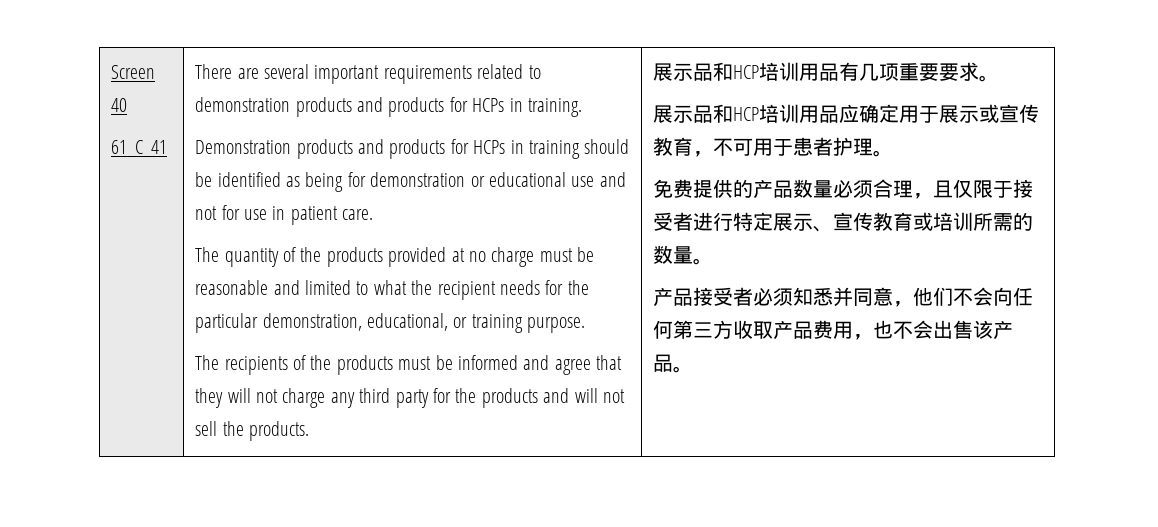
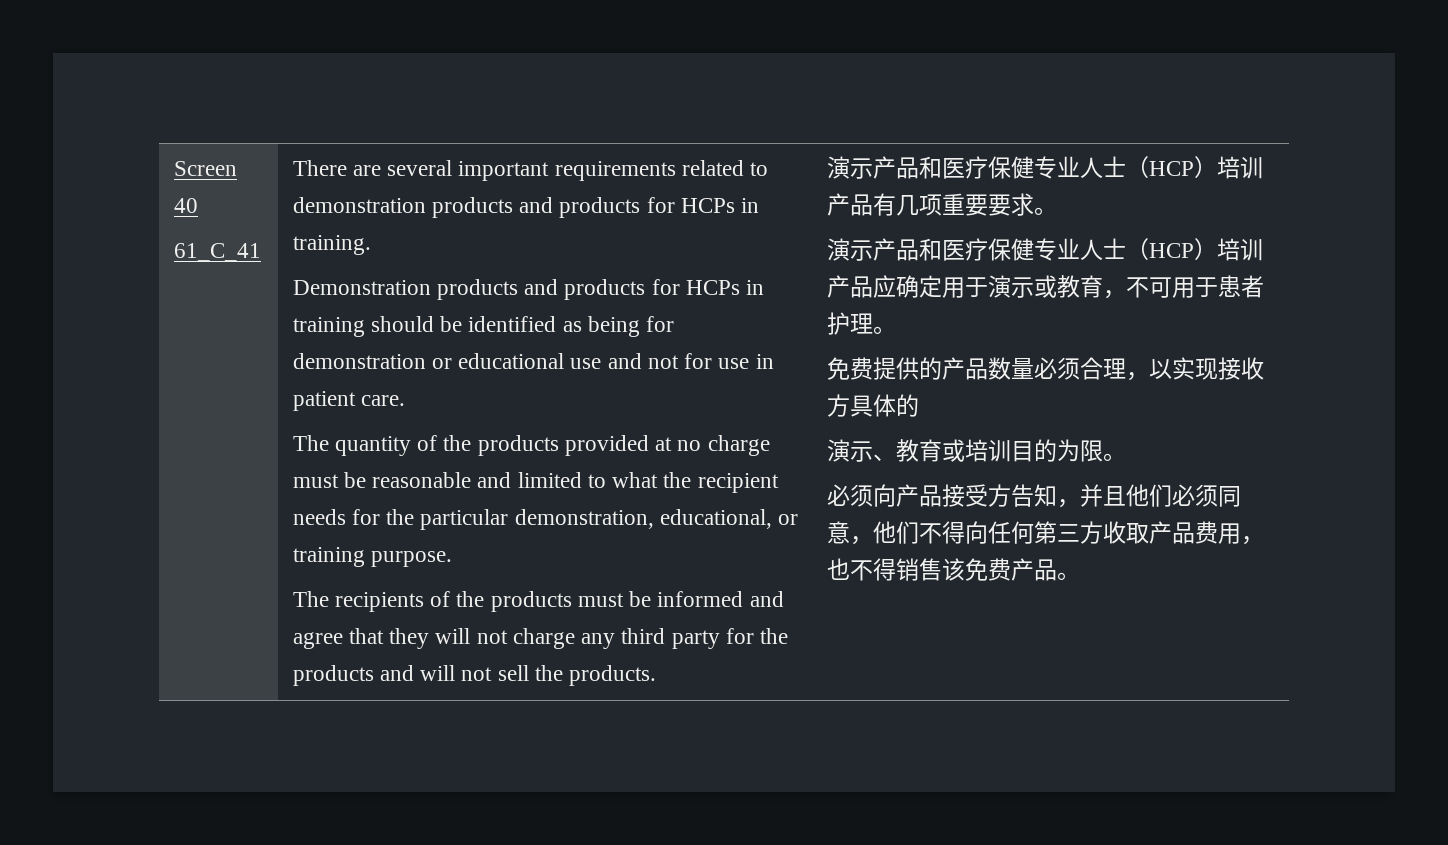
- 展示品和HCP培训用品有几项重要要求。
+ 演示产品和医疗保健专业人士（HCP）培训产品有几项重要要求。
- 展示品和HCP培训用品应确定用于展示或宣传教育，不可用于患者护理。
+ 演示产品和医疗保健专业人士（HCP）培训产品应确定用于演示或教育，不可用于患者护理。
- 免费提供的产品数量必须合理，且仅限于接受者进行特定展示、宣传教育或培训所需的数量。
- 产品接受者必须知悉并同意，他们不会向任何第三方收取产品费用，也不会出售该产品。
+ 免费提供的产品数量必须合理，以实现接收方具体的
+ 演示、教育或培训目的为限。
+ 必须向产品接受方告知，并且他们必须同意，他们不得向任何第三方收取产品费用，也不得销售该免费产品。

